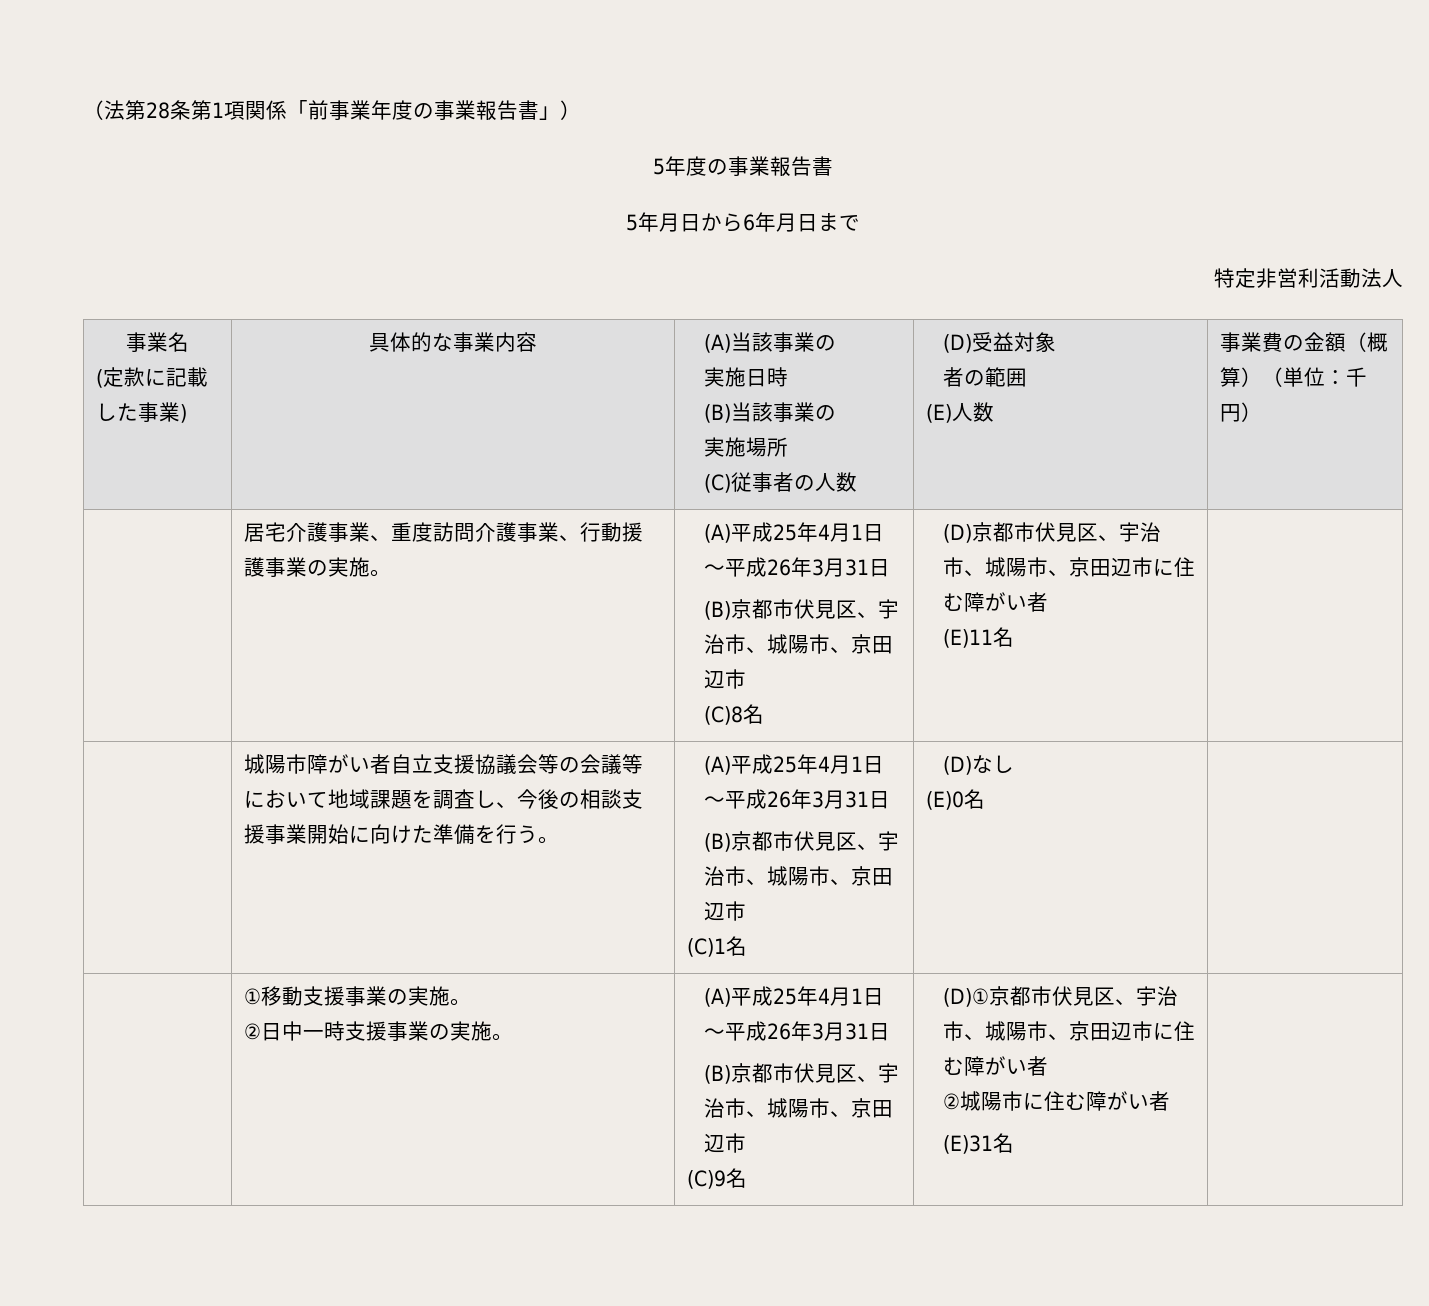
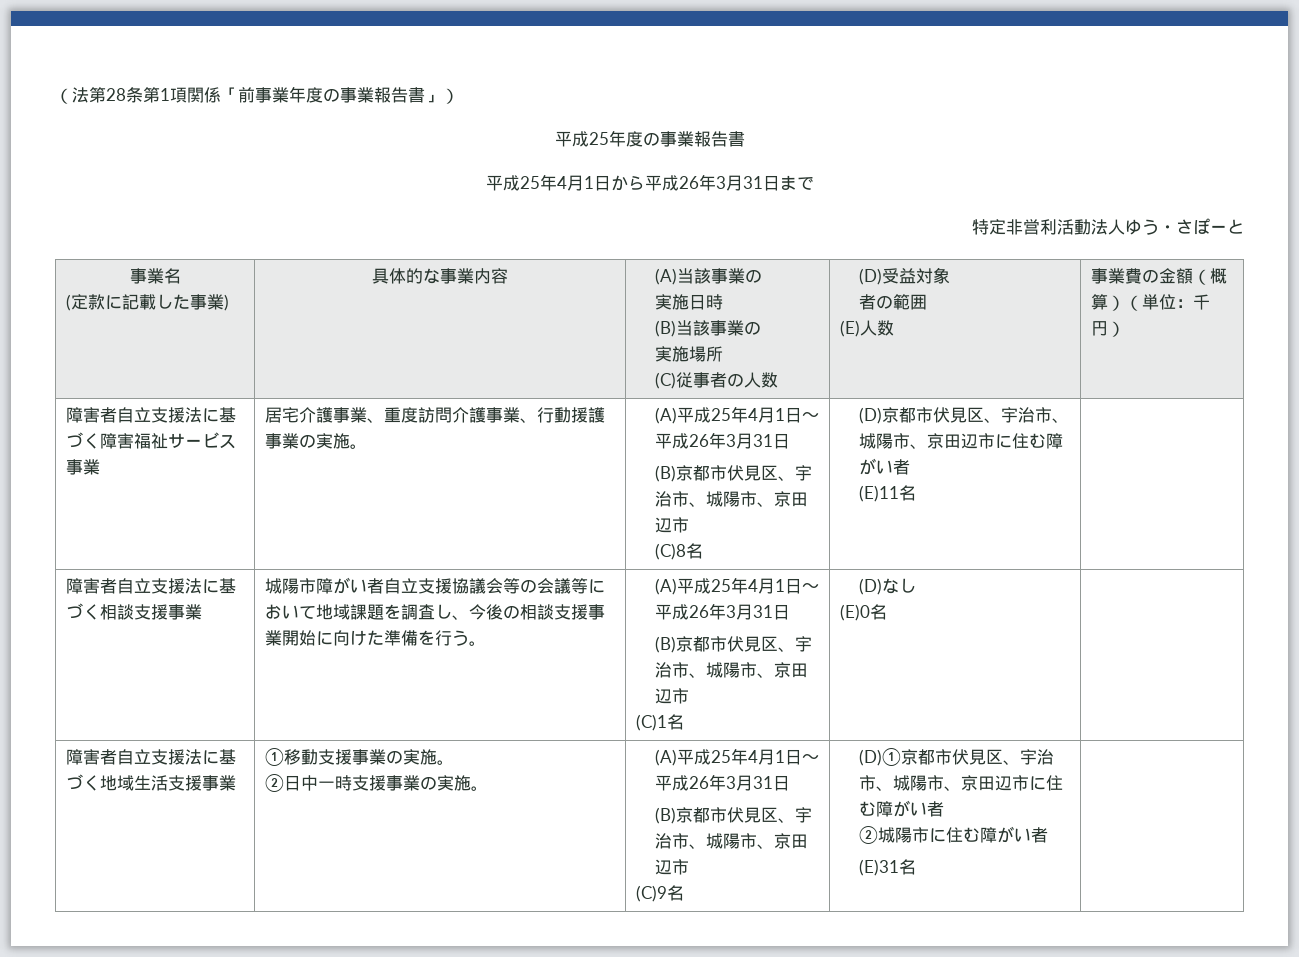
- 5年度の事業報告書
+ 平成25年度の事業報告書
- 5年月日から6年月日まで
+ 平成25年4月1日から平成26年3月31日まで
- 特定非営利活動法人
+ 特定非営利活動法人ゆう・さぽーと
+ 障害者自立支援法に基づく障害福祉サービス事業
+ 障害者自立支援法に基づく相談支援事業
+ 障害者自立支援法に基づく地域生活支援事業

